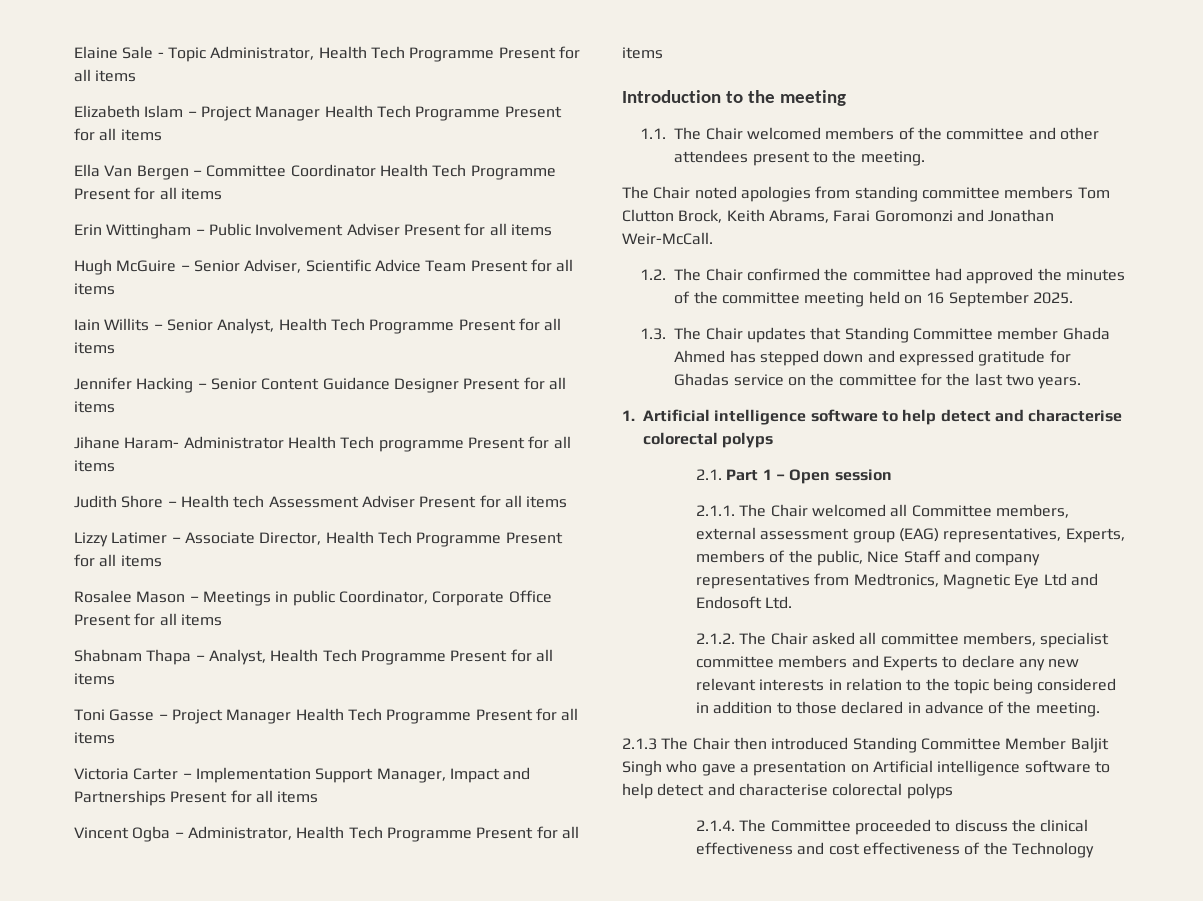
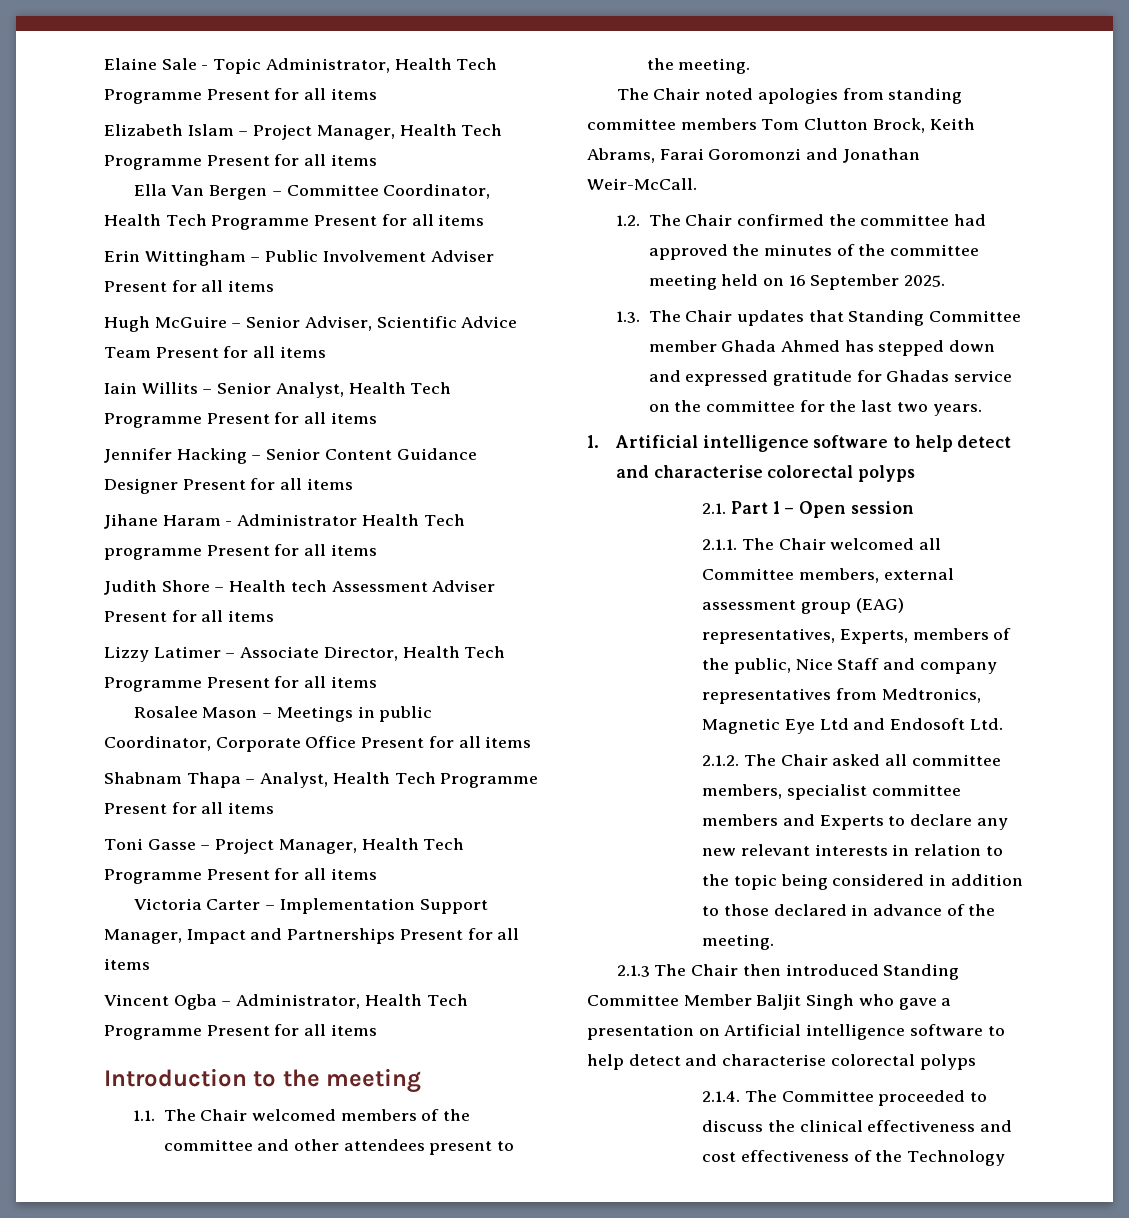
- Elizabeth Islam – Project Manager Health Tech Programme Present for all items
+ Elizabeth Islam – Project Manager, Health Tech Programme Present for all items
- Ella Van Bergen – Committee Coordinator Health Tech Programme Present for all items
+ Ella Van Bergen – Committee Coordinator, Health Tech Programme Present for all items
- Jihane Haram- Administrator Health Tech programme Present for all items
+ Jihane Haram - Administrator Health Tech programme Present for all items
- Toni Gasse – Project Manager Health Tech Programme Present for all items
+ Toni Gasse – Project Manager, Health Tech Programme Present for all items

